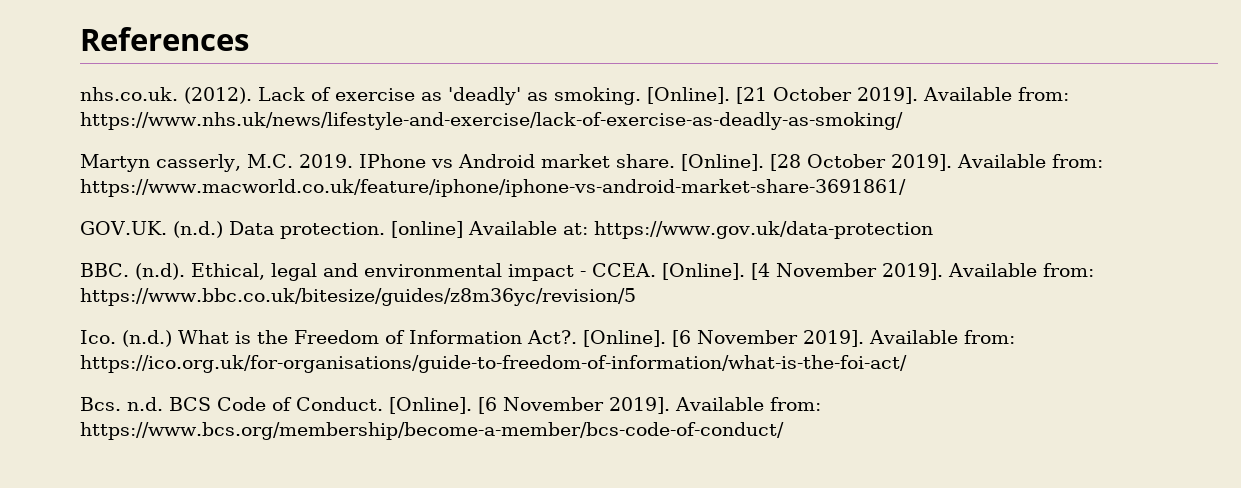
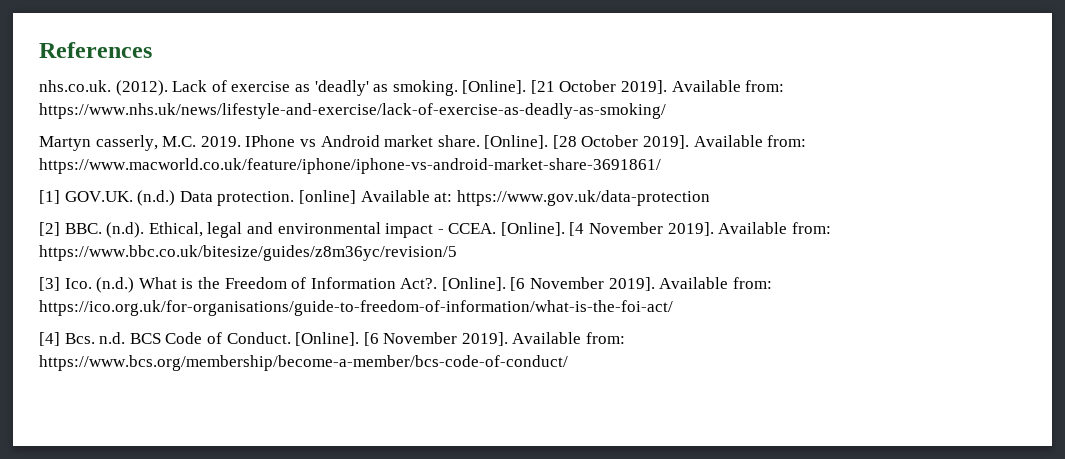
- GOV.UK. (n.d.) Data protection.
+ [1] GOV.UK. (n.d.) Data protection.
- BBC. (n.d). Ethical, legal and environmental impact - CCEA.
+ [2] BBC. (n.d). Ethical, legal and environmental impact - CCEA.
- Ico. (n.d.) What is the Freedom of Information Act?.
+ [3] Ico. (n.d.) What is the Freedom of Information Act?.
- Bcs. n.d. BCS Code of Conduct.
+ [4] Bcs. n.d. BCS Code of Conduct.

